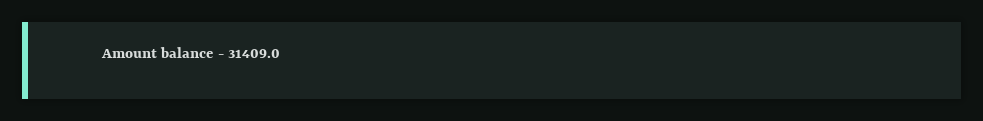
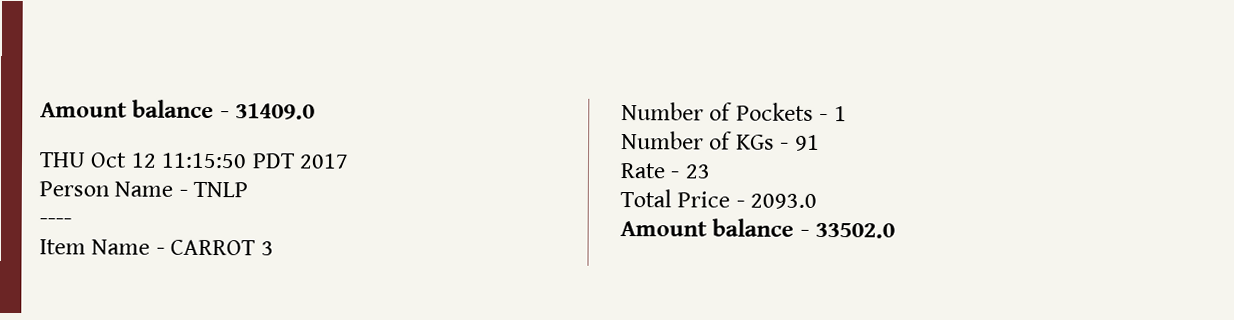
+ THU Oct 12 11:15:50 PDT 2017
+ Person Name - TNLP
+ ----
+ Item Name - CARROT 3
+ Number of Pockets - 1
+ Number of KGs - 91
+ Rate - 23
+ Total Price - 2093.0
+ Amount balance - 33502.0

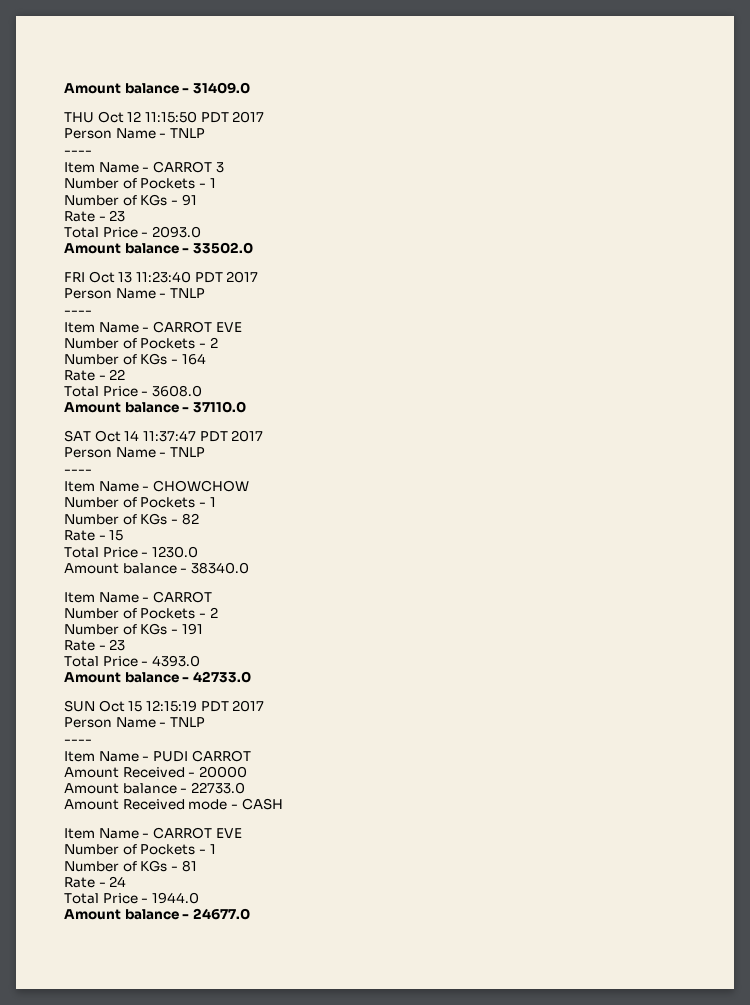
+ FRI Oct 13 11:23:40 PDT 2017
+ Person Name - TNLP
+ ----
+ Item Name - CARROT EVE
+ Number of Pockets - 2
+ Number of KGs - 164
+ Rate - 22
+ Total Price - 3608.0
+ Amount balance - 37110.0
+ SAT Oct 14 11:37:47 PDT 2017
+ Person Name - TNLP
+ ----
+ Item Name - CHOWCHOW
+ Number of Pockets - 1
+ Number of KGs - 82
+ Rate - 15
+ Total Price - 1230.0
+ Amount balance - 38340.0
+ Item Name - CARROT
+ Number of Pockets - 2
+ Number of KGs - 191
+ Rate - 23
+ Total Price - 4393.0
+ Amount balance - 42733.0
+ SUN Oct 15 12:15:19 PDT 2017
+ Person Name - TNLP
+ ----
+ Item Name - PUDI CARROT
+ Amount Received - 20000
+ Amount balance - 22733.0
+ Amount Received mode - CASH
+ Item Name - CARROT EVE
+ Number of Pockets - 1
+ Number of KGs - 81
+ Rate - 24
+ Total Price - 1944.0
+ Amount balance - 24677.0

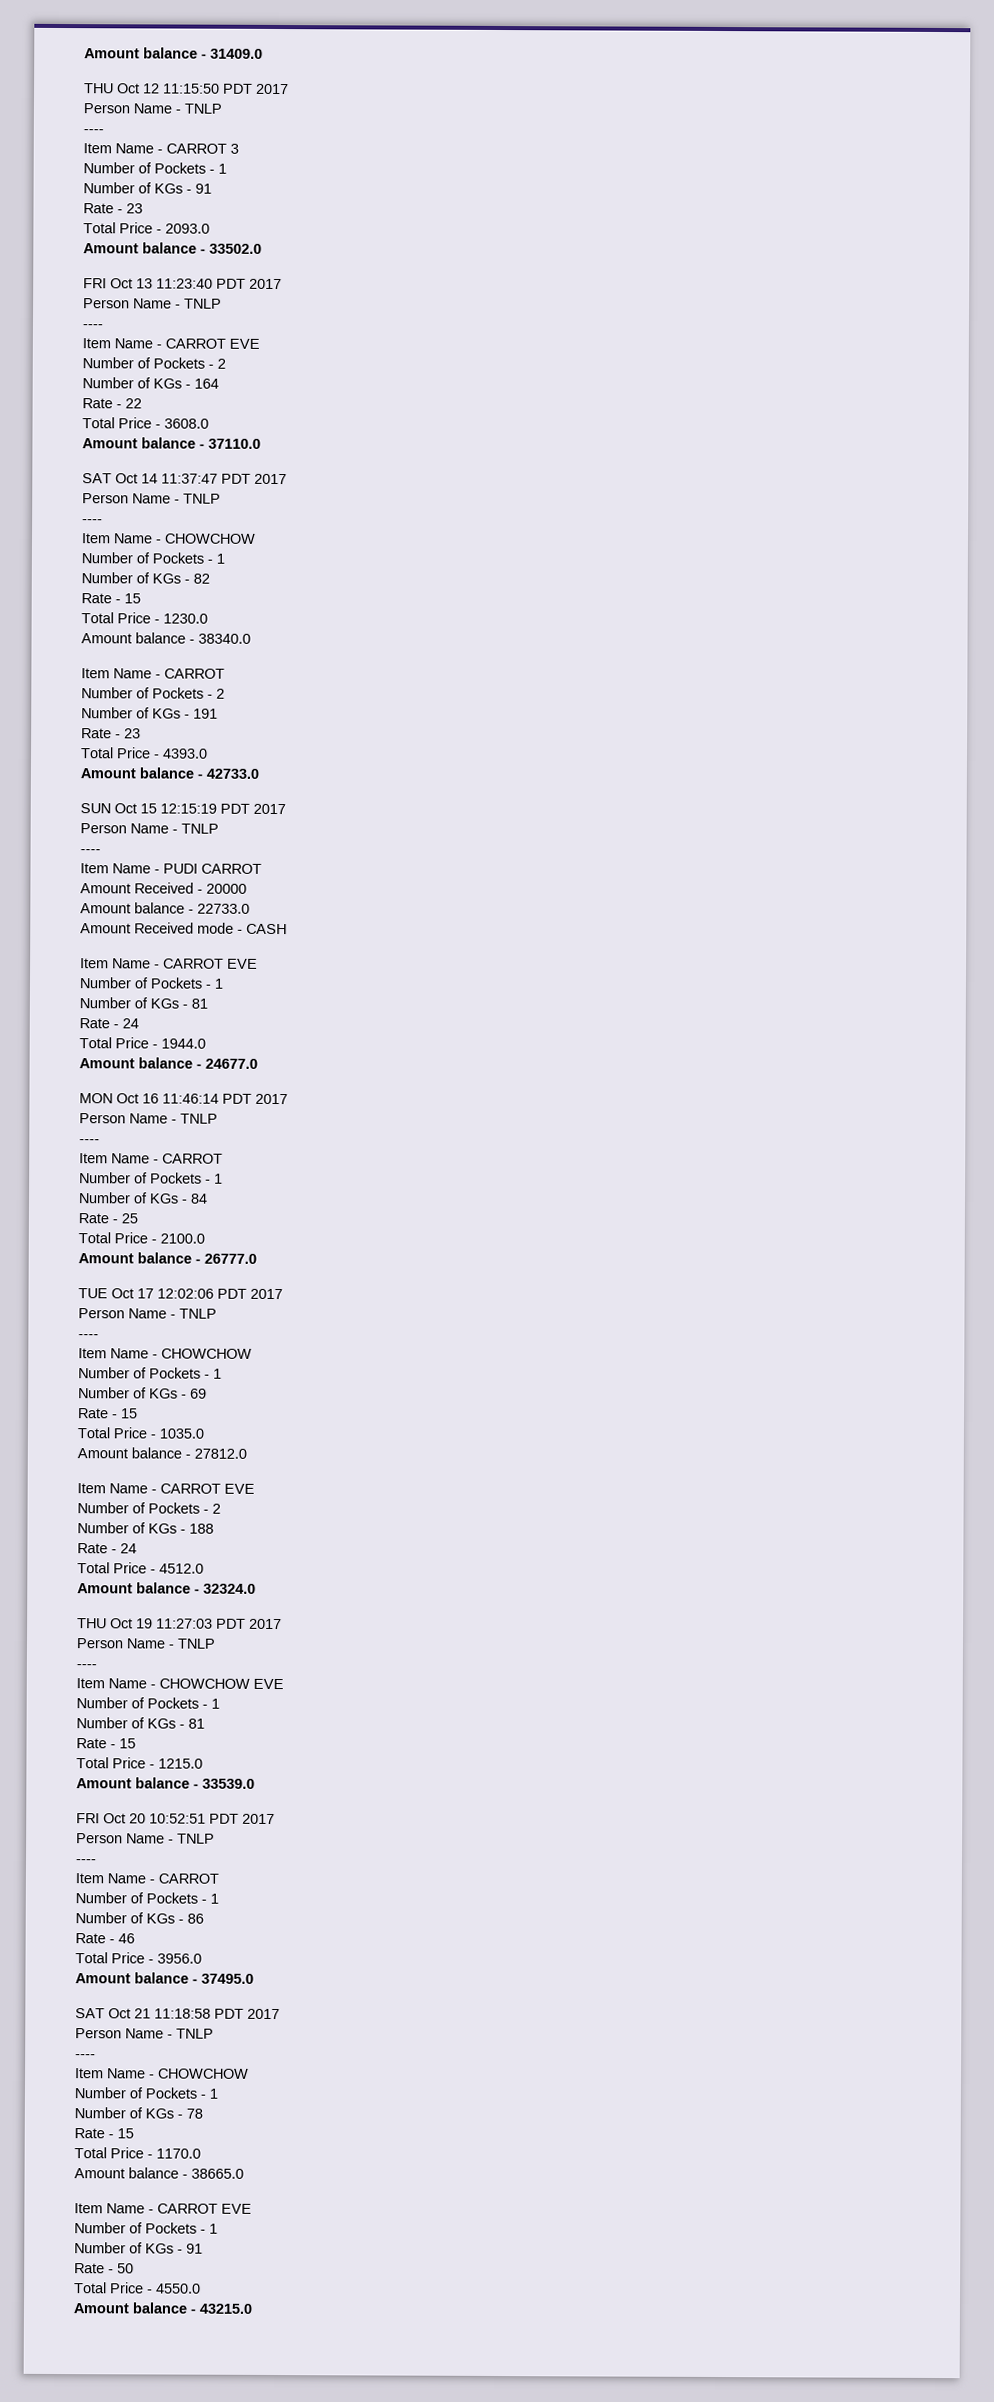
+ MON Oct 16 11:46:14 PDT 2017
+ Person Name - TNLP
+ ----
+ Item Name - CARROT
+ Number of Pockets - 1
+ Number of KGs - 84
+ Rate - 25
+ Total Price - 2100.0
+ Amount balance - 26777.0
+ TUE Oct 17 12:02:06 PDT 2017
+ Person Name - TNLP
+ ----
+ Item Name - CHOWCHOW
+ Number of Pockets - 1
+ Number of KGs - 69
+ Rate - 15
+ Total Price - 1035.0
+ Amount balance - 27812.0
+ Item Name - CARROT EVE
+ Number of Pockets - 2
+ Number of KGs - 188
+ Rate - 24
+ Total Price - 4512.0
+ Amount balance - 32324.0
+ THU Oct 19 11:27:03 PDT 2017
+ Person Name - TNLP
+ ----
+ Item Name - CHOWCHOW EVE
+ Number of Pockets - 1
+ Number of KGs - 81
+ Rate - 15
+ Total Price - 1215.0
+ Amount balance - 33539.0
+ FRI Oct 20 10:52:51 PDT 2017
+ Person Name - TNLP
+ ----
+ Item Name - CARROT
+ Number of Pockets - 1
+ Number of KGs - 86
+ Rate - 46
+ Total Price - 3956.0
+ Amount balance - 37495.0
+ SAT Oct 21 11:18:58 PDT 2017
+ Person Name - TNLP
+ ----
+ Item Name - CHOWCHOW
+ Number of Pockets - 1
+ Number of KGs - 78
+ Rate - 15
+ Total Price - 1170.0
+ Amount balance - 38665.0
+ Item Name - CARROT EVE
+ Number of Pockets - 1
+ Number of KGs - 91
+ Rate - 50
+ Total Price - 4550.0
+ Amount balance - 43215.0

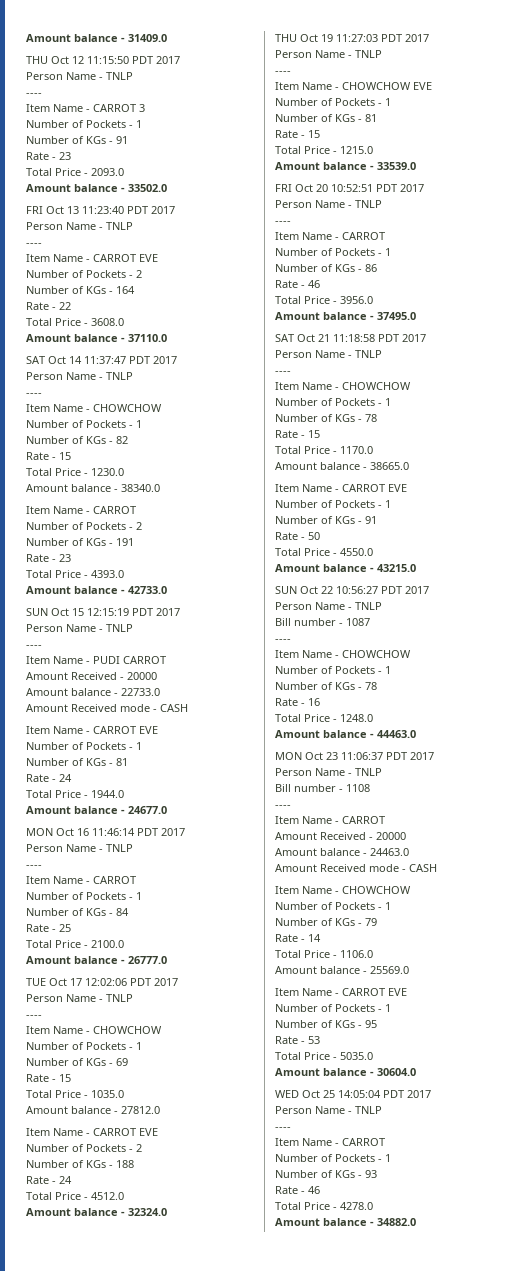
+ SUN Oct 22 10:56:27 PDT 2017
+ Person Name - TNLP
+ Bill number - 1087
+ ----
+ Item Name - CHOWCHOW
+ Number of Pockets - 1
+ Number of KGs - 78
+ Rate - 16
+ Total Price - 1248.0
+ Amount balance - 44463.0
+ MON Oct 23 11:06:37 PDT 2017
+ Person Name - TNLP
+ Bill number - 1108
+ ----
+ Item Name - CARROT
+ Amount Received - 20000
+ Amount balance - 24463.0
+ Amount Received mode - CASH
+ Item Name - CHOWCHOW
+ Number of Pockets - 1
+ Number of KGs - 79
+ Rate - 14
+ Total Price - 1106.0
+ Amount balance - 25569.0
+ Item Name - CARROT EVE
+ Number of Pockets - 1
+ Number of KGs - 95
+ Rate - 53
+ Total Price - 5035.0
+ Amount balance - 30604.0
+ WED Oct 25 14:05:04 PDT 2017
+ Person Name - TNLP
+ ----
+ Item Name - CARROT
+ Number of Pockets - 1
+ Number of KGs - 93
+ Rate - 46
+ Total Price - 4278.0
+ Amount balance - 34882.0

